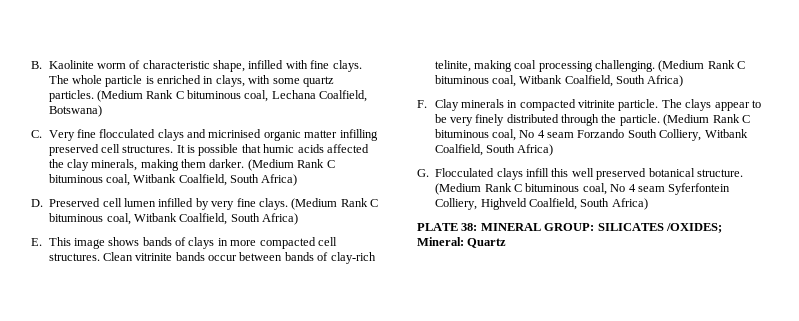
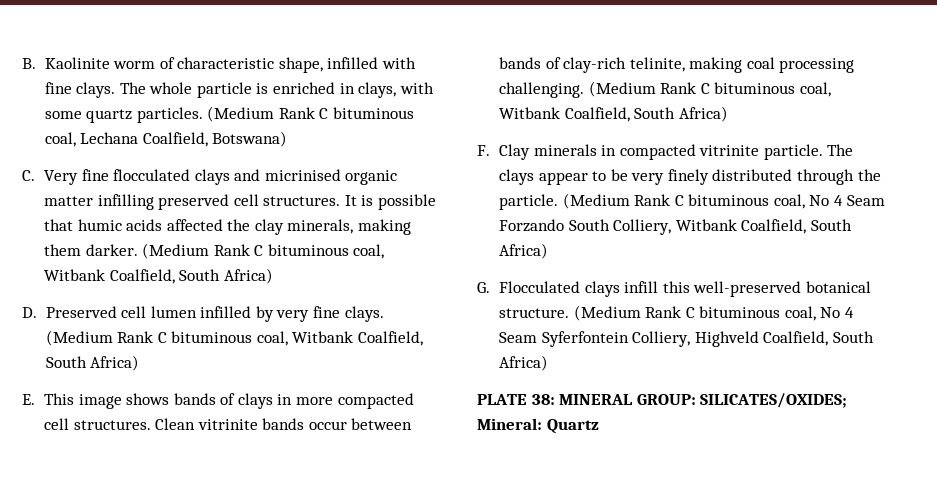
- (Medium Rank C bituminous coal, No 4 seam Forzando South Colliery, Witbank Coalfield, South Africa)
+ (Medium Rank C bituminous coal, No 4 Seam Forzando South Colliery, Witbank Coalfield, South Africa)
- G. Flocculated clays infill this well preserved botanical structure.
+ G. Flocculated clays infill this well-preserved botanical structure.
- (Medium Rank C bituminous coal, No 4 seam Syferfontein Colliery, Highveld Coalfield, South Africa)
+ (Medium Rank C bituminous coal, No 4 Seam Syferfontein Colliery, Highveld Coalfield, South Africa)
- PLATE 38: MINERAL GROUP: SILICATES /OXIDES; Mineral: Quartz
+ PLATE 38: MINERAL GROUP: SILICATES/OXIDES; Mineral: Quartz

